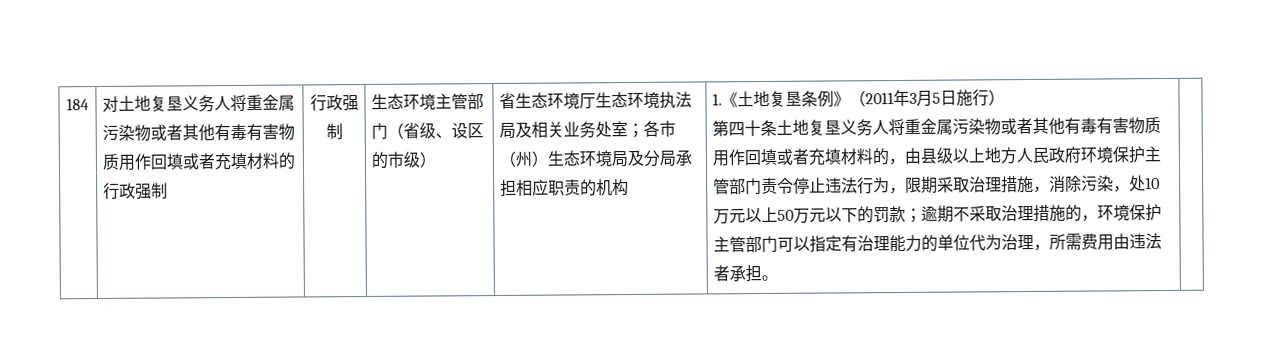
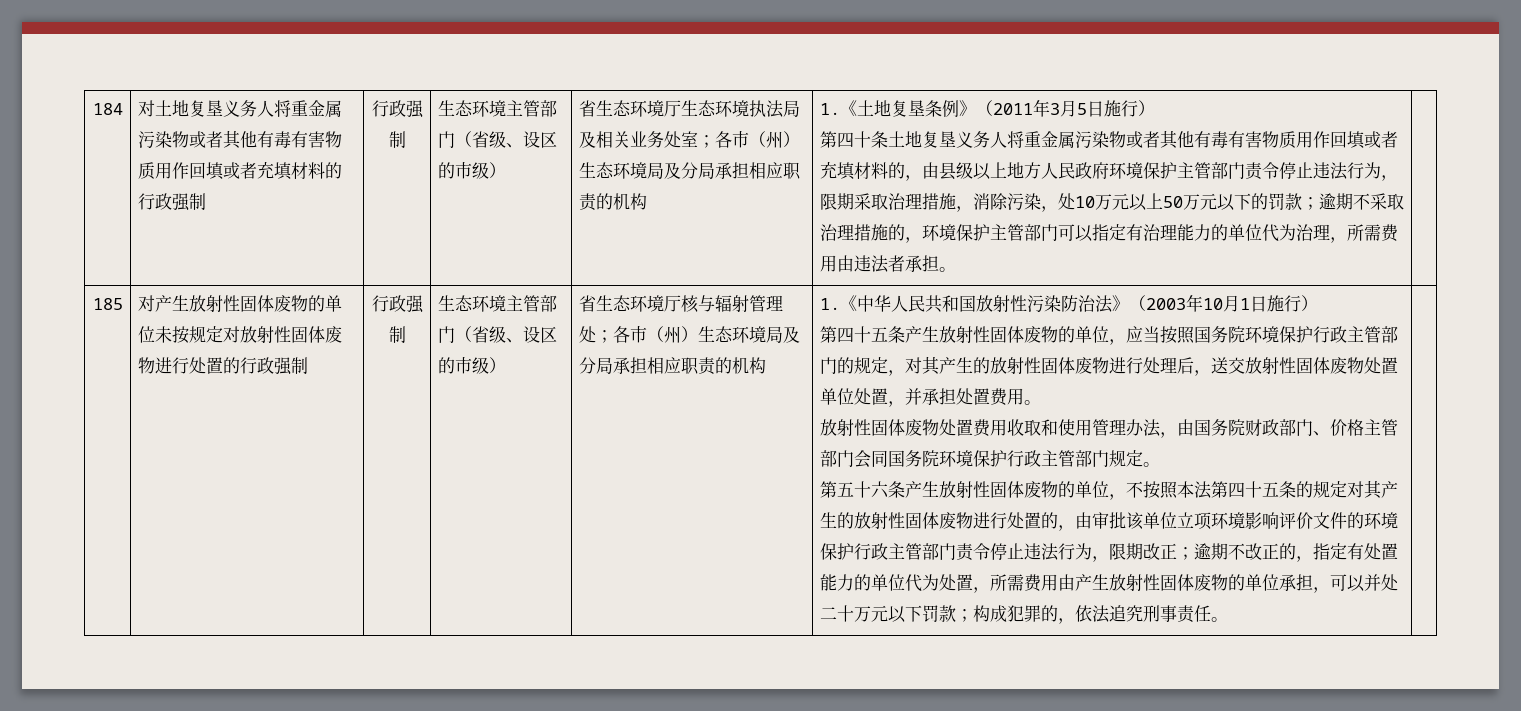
+ 185 | 对产生放射性固体废物的单位未按规定对放射性固体废物进行处置的行政强制 | 行政强制 | 生态环境主管部门（省级、设区的市级） | 省生态环境厅核与辐射管理处；各市（州）生态环境局及分局承担相应职责的机构 | 1.《中华人民共和国放射性污染防治法》（2003年10月1日施行）
+ 第四十五条产生放射性固体废物的单位，应当按照国务院环境保护行政主管部门的规定，对其产生的放射性固体废物进行处理后，送交放射性固体废物处置单位处置，并承担处置费用。
+ 放射性固体废物处置费用收取和使用管理办法，由国务院财政部门、价格主管部门会同国务院环境保护行政主管部门规定。
+ 第五十六条产生放射性固体废物的单位，不按照本法第四十五条的规定对其产生的放射性固体废物进行处置的，由审批该单位立项环境影响评价文件的环境保护行政主管部门责令停止违法行为，限期改正；逾期不改正的，指定有处置能力的单位代为处置，所需费用由产生放射性固体废物的单位承担，可以并处二十万元以下罚款；构成犯罪的，依法追究刑事责任。

